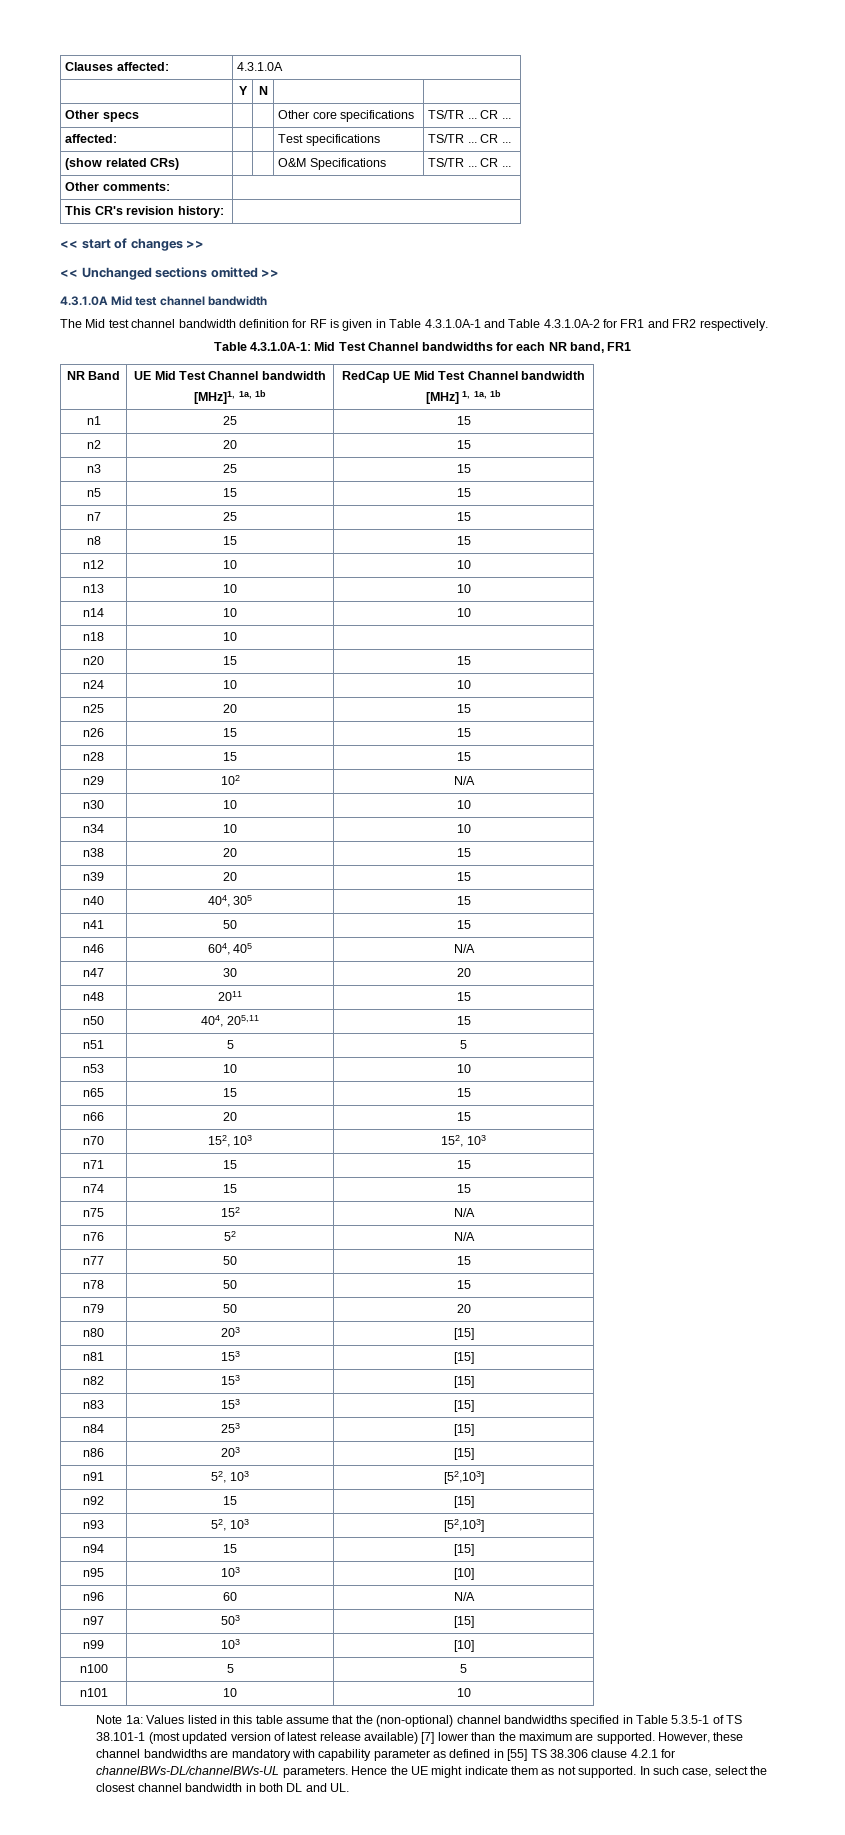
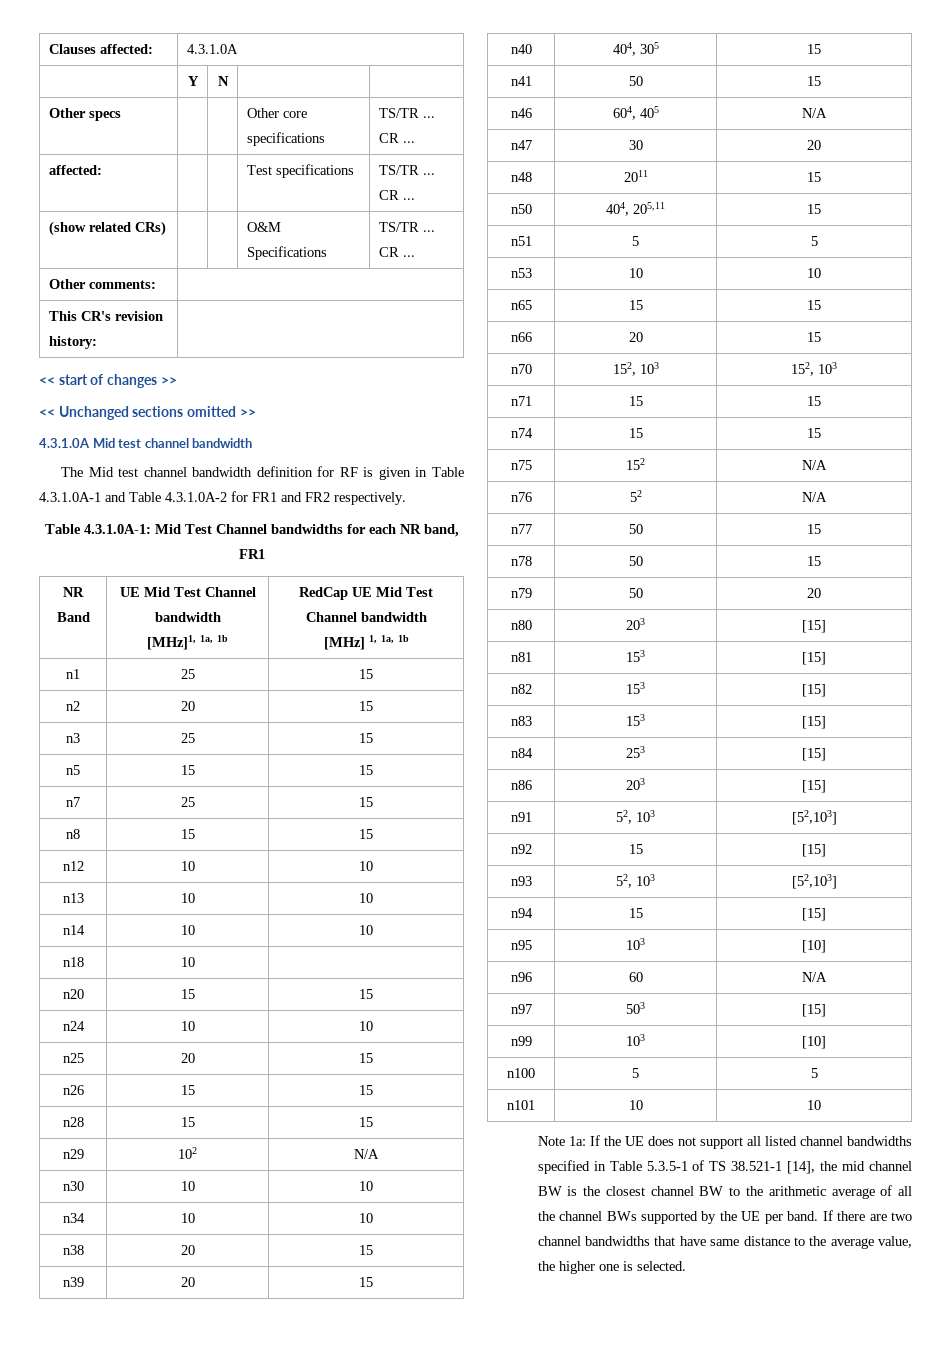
- Note 1a: Values listed in this table assume that the (non-optional) channel bandwidths specified in Table 5.3.5-1 of TS 38.101-1 (most updated version of latest release available) [7] lower than the maximum are supported. However, these channel bandwidths are mandatory with capability parameter as defined in [55] TS 38.306 clause 4.2.1 for channelBWs-DL/channelBWs-UL parameters. Hence the UE might indicate them as not supported. In such case, select the closest channel bandwidth in both DL and UL.
+ Note 1a: If the UE does not support all listed channel bandwidths specified in Table 5.3.5-1 of TS 38.521-1 [14], the mid channel BW is the closest channel BW to the arithmetic average of all the channel BWs supported by the UE per band. If there are two channel bandwidths that have same distance to the average value, the higher one is selected.

